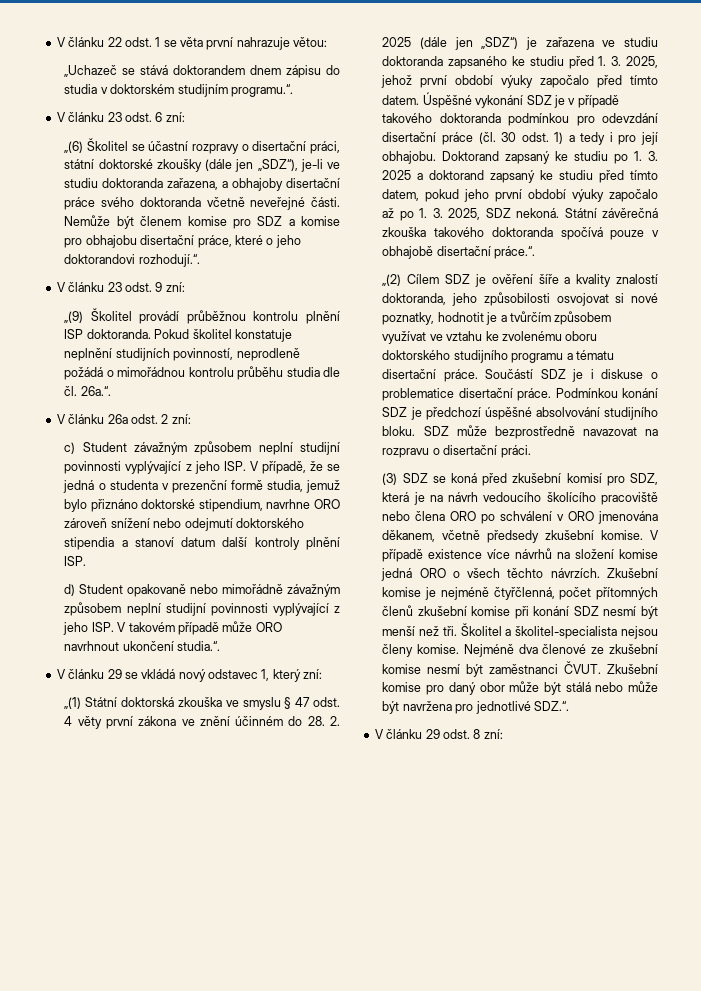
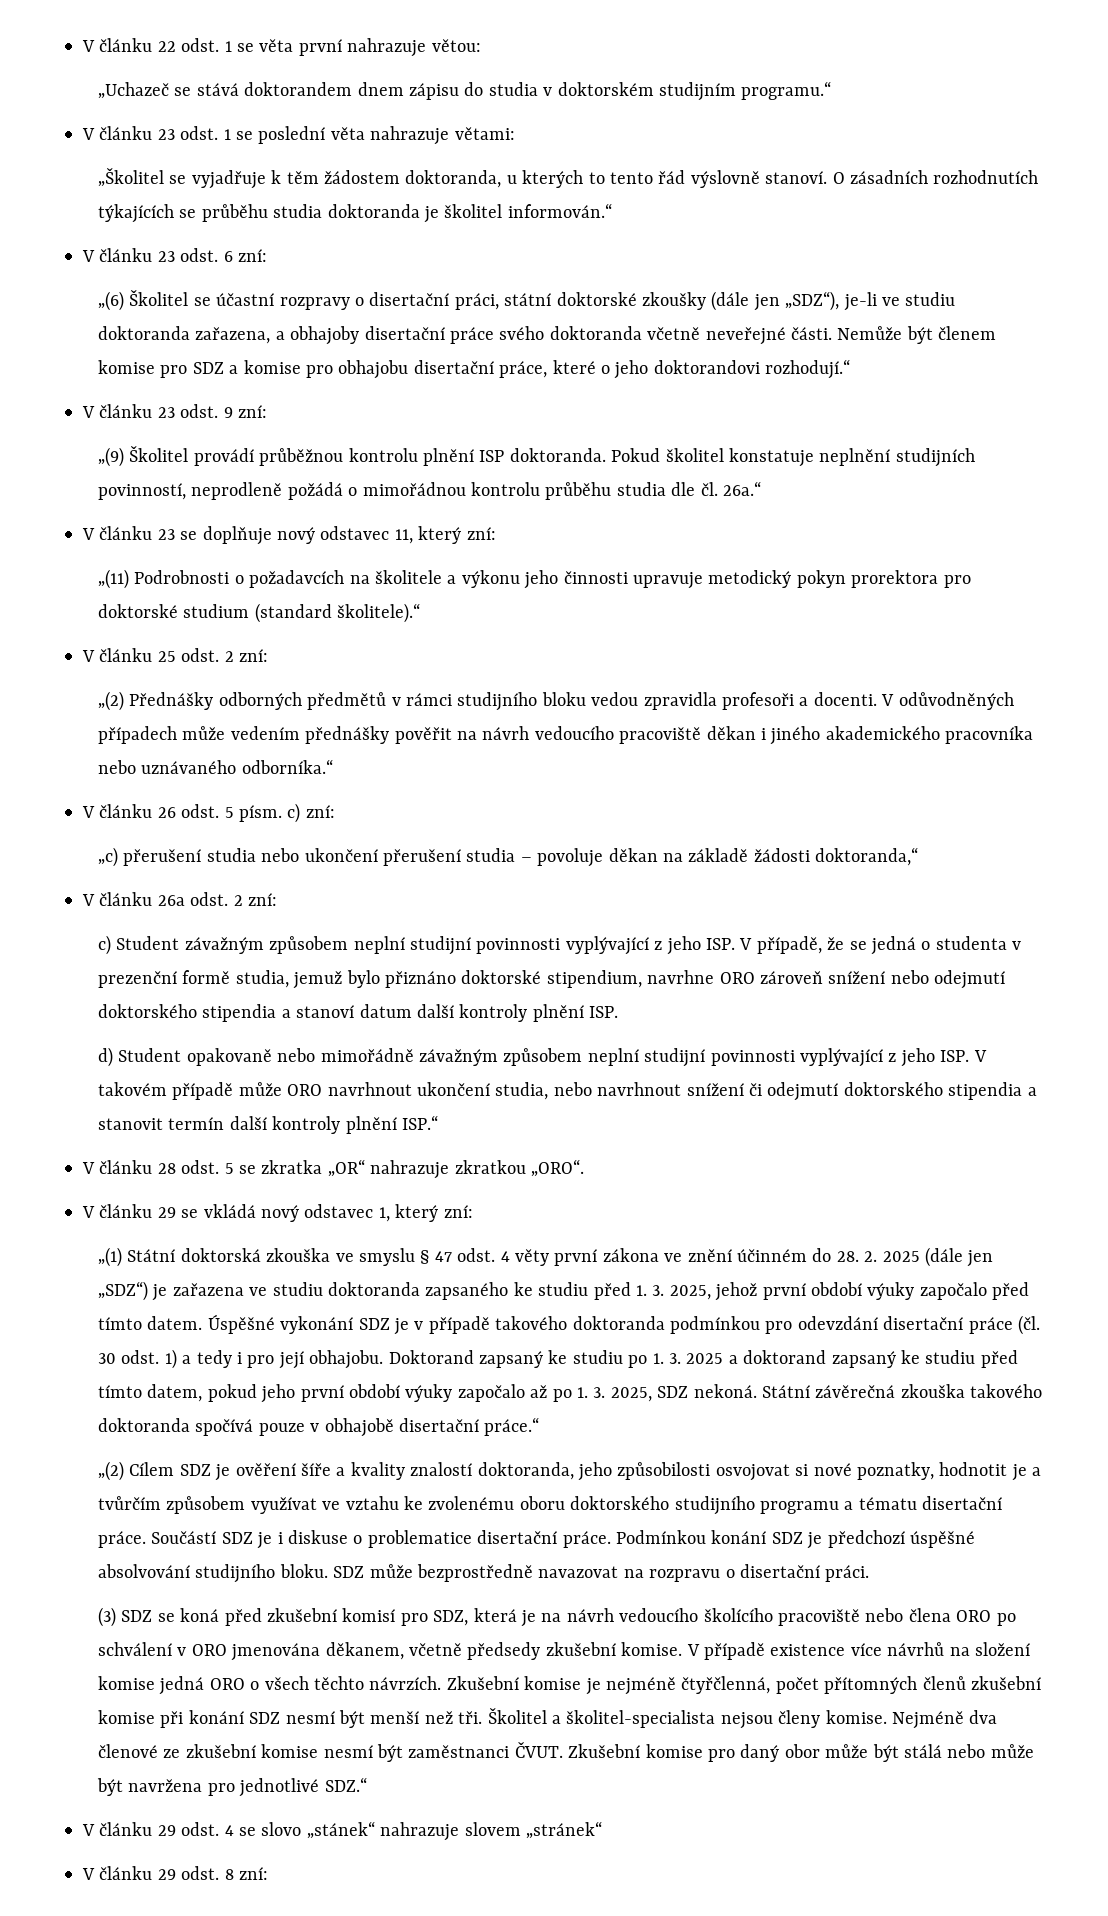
- „Uchazeč se stává doktorandem dnem zápisu do studia v doktorském studijním programu.“.
+ „Uchazeč se stává doktorandem dnem zápisu do studia v doktorském studijním programu.“
+ V článku 23 odst. 1 se poslední věta nahrazuje větami:
+ „Školitel se vyjadřuje k těm žádostem doktoranda, u kterých to tento řád výslovně stanoví. O zásadních rozhodnutích týkajících se průběhu studia doktoranda je školitel informován.“
- Nemůže být členem komise pro SDZ a komise pro obhajobu disertační práce, které o jeho doktorandovi rozhodují.“.
+ Nemůže být členem komise pro SDZ a komise pro obhajobu disertační práce, které o jeho doktorandovi rozhodují.“
- Pokud školitel konstatuje neplnění studijních povinností, neprodleně požádá o mimořádnou kontrolu průběhu studia dle čl. 26a.“.
+ Pokud školitel konstatuje neplnění studijních povinností, neprodleně požádá o mimořádnou kontrolu průběhu studia dle čl. 26a.“
+ V článku 23 se doplňuje nový odstavec 11, který zní:
+ „(11) Podrobnosti o požadavcích na školitele a výkonu jeho činnosti upravuje metodický pokyn prorektora pro doktorské studium (standard školitele).“
+ V článku 25 odst. 2 zní:
+ „(2) Přednášky odborných předmětů v rámci studijního bloku vedou zpravidla profesoři a docenti. V odůvodněných případech může vedením přednášky pověřit na návrh vedoucího pracoviště děkan i jiného akademického pracovníka nebo uznávaného odborníka.“
+ V článku 26 odst. 5 písm. c) zní:
+ „c) přerušení studia nebo ukončení přerušení studia – povoluje děkan na základě žádosti doktoranda,“
- d) Student opakovaně nebo mimořádně závažným způsobem neplní studijní povinnosti vyplývající z jeho ISP. V takovém případě může ORO navrhnout ukončení studia.“.
+ d) Student opakovaně nebo mimořádně závažným způsobem neplní studijní povinnosti vyplývající z jeho ISP. V takovém případě může ORO navrhnout ukončení studia, nebo navrhnout snížení či odejmutí doktorského stipendia a stanovit termín další kontroly plnění ISP.“
+ V článku 28 odst. 5 se zkratka „OR“ nahrazuje zkratkou „ORO“.
- Státní závěrečná zkouška takového doktoranda spočívá pouze v obhajobě disertační práce.“.
+ Státní závěrečná zkouška takového doktoranda spočívá pouze v obhajobě disertační práce.“
- Zkušební komise pro daný obor může být stálá nebo může být navržena pro jednotlivé SDZ.“.
+ Zkušební komise pro daný obor může být stálá nebo může být navržena pro jednotlivé SDZ.“
+ V článku 29 odst. 4 se slovo „stánek“ nahrazuje slovem „stránek“

